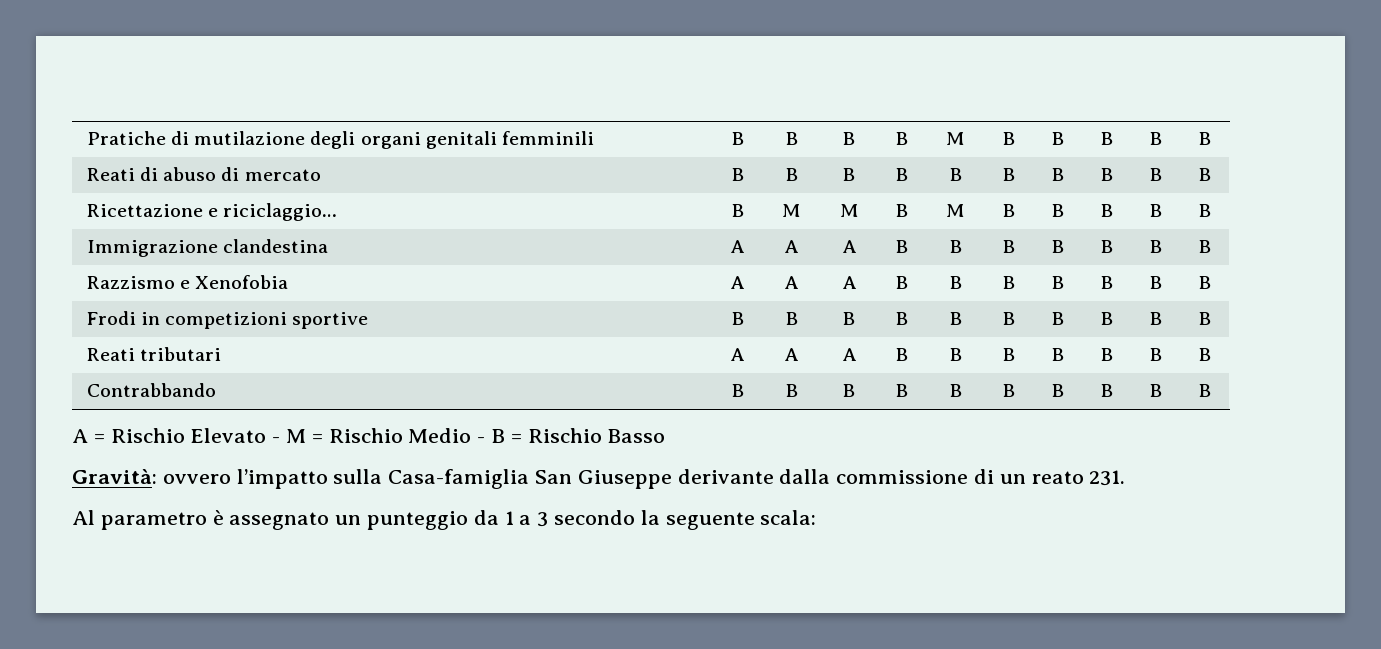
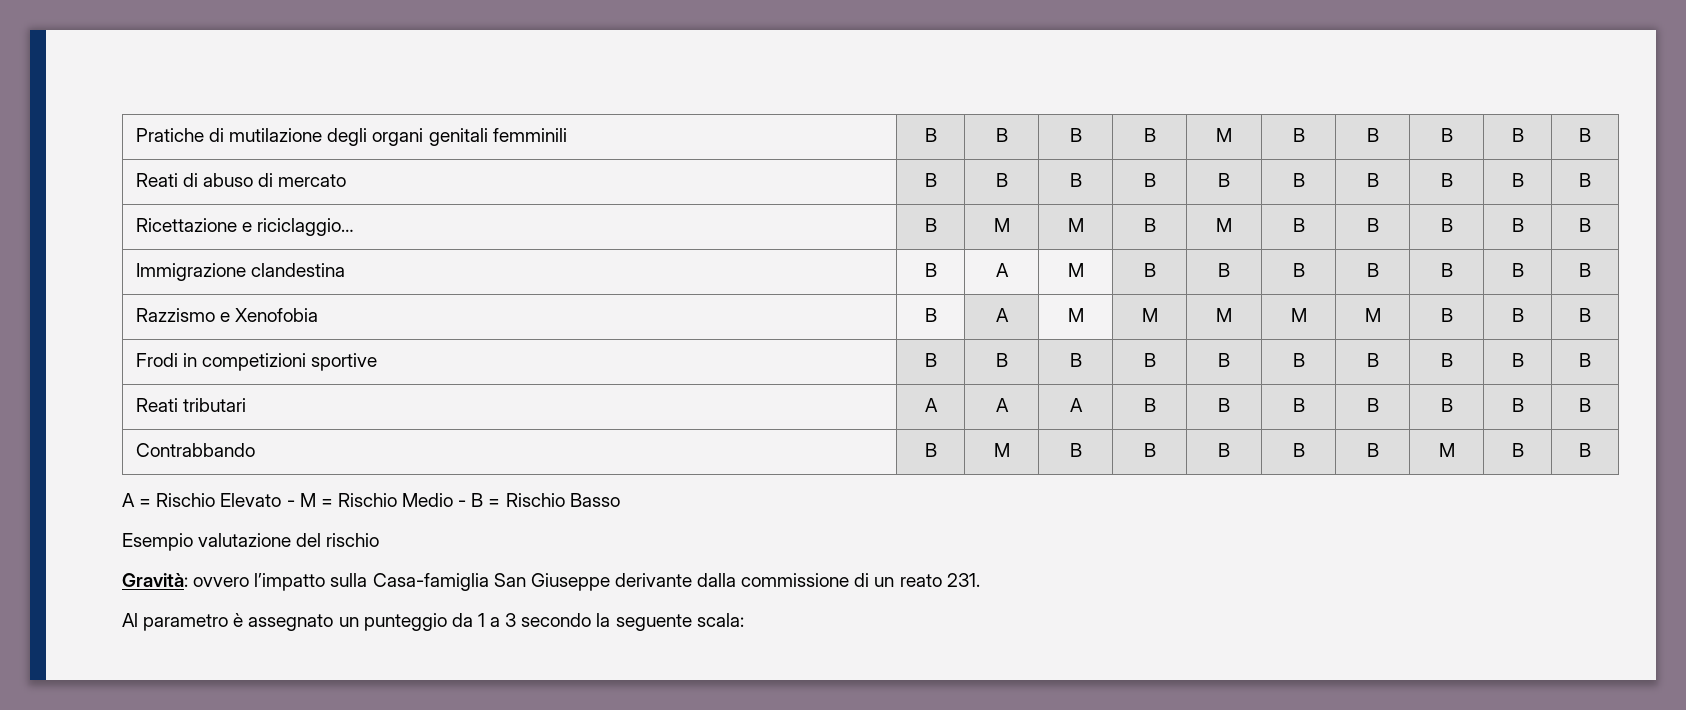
- Immigrazione clandestina | A | A | A | B | B | B | B | B | B | B
+ Immigrazione clandestina | B | A | M | B | B | B | B | B | B | B
- Razzismo e Xenofobia | A | A | A | B | B | B | B | B | B | B
+ Razzismo e Xenofobia | B | A | M | M | M | M | M | B | B | B
- Contrabbando | B | B | B | B | B | B | B | B | B | B
+ Contrabbando | B | M | B | B | B | B | B | M | B | B
+ Esempio valutazione del rischio

